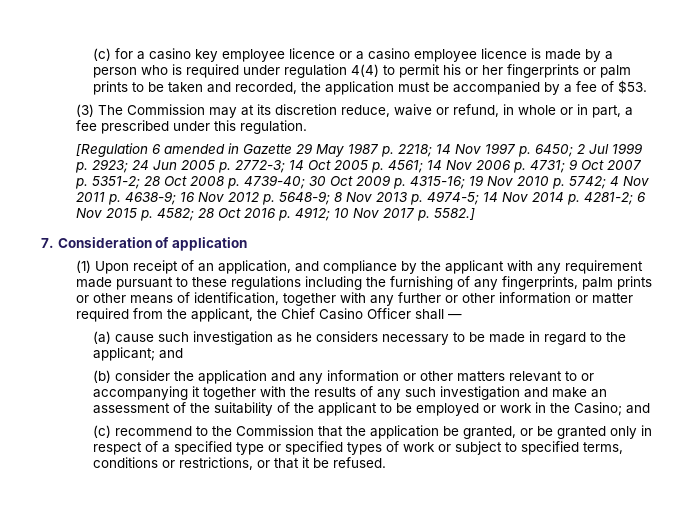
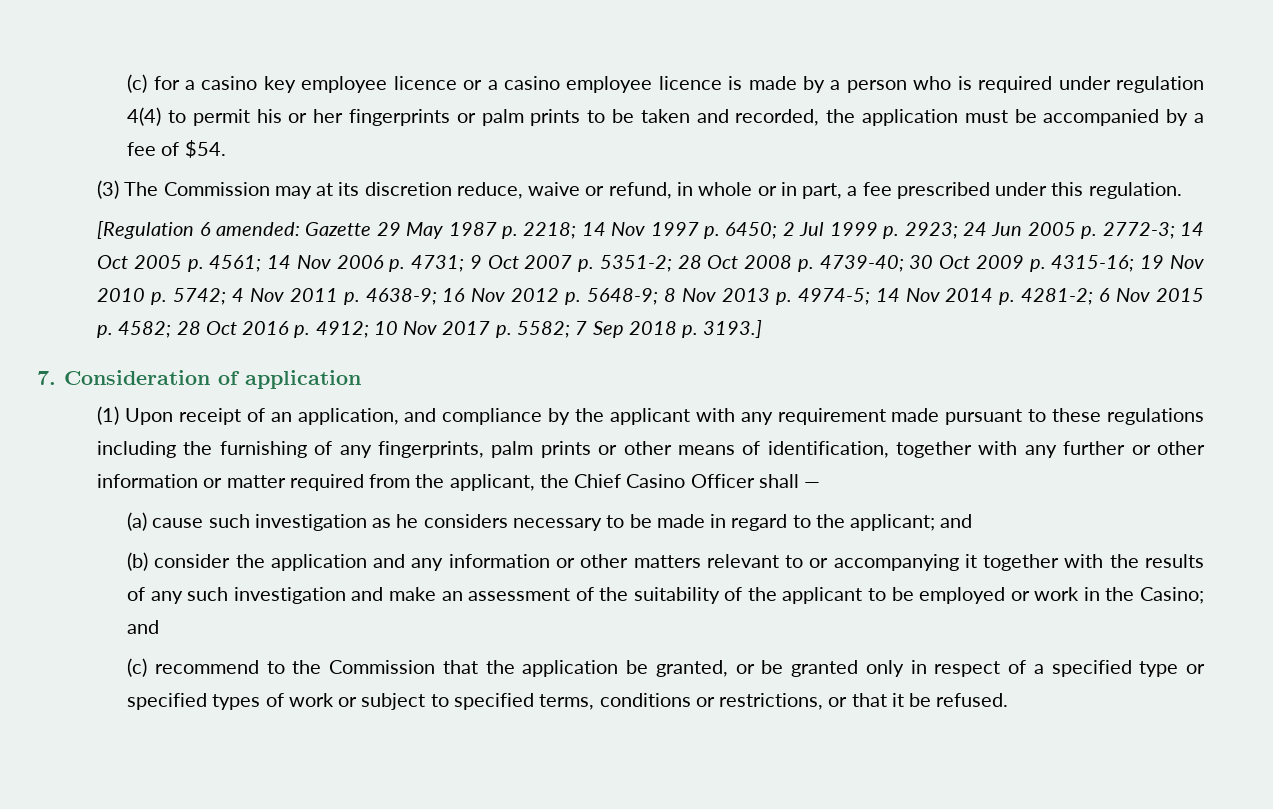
- (c) for a casino key employee licence or a casino employee licence is made by a person who is required under regulation 4(4) to permit his or her fingerprints or palm prints to be taken and recorded, the application must be accompanied by a fee of $53.
+ (c) for a casino key employee licence or a casino employee licence is made by a person who is required under regulation 4(4) to permit his or her fingerprints or palm prints to be taken and recorded, the application must be accompanied by a fee of $54.
- [Regulation 6 amended in Gazette 29 May 1987 p. 2218;
+ [Regulation 6 amended: Gazette 29 May 1987 p. 2218;
- 10 Nov 2017 p. 5582.]
+ 10 Nov 2017 p. 5582; 7 Sep 2018 p. 3193.]

